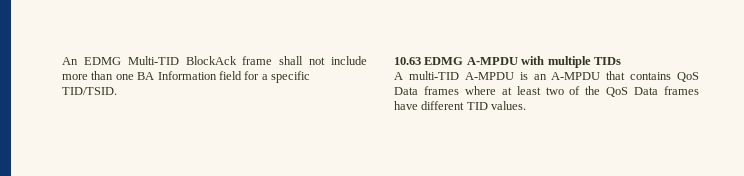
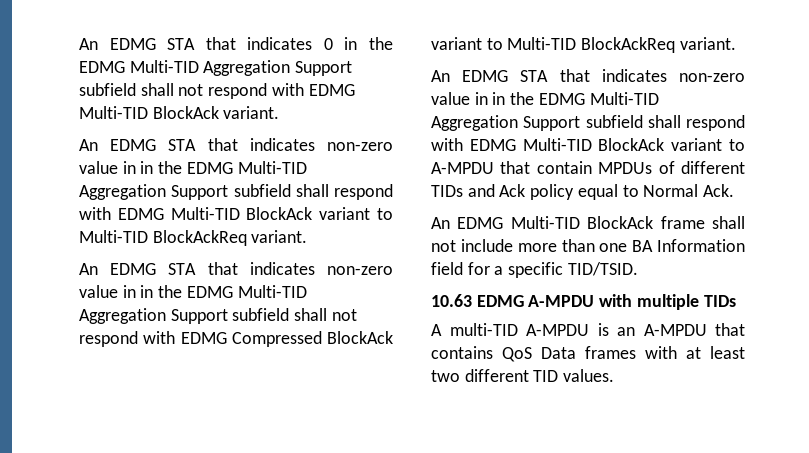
+ An EDMG STA that indicates 0 in the EDMG Multi-TID Aggregation Support subfield shall not respond with EDMG Multi-TID BlockAck variant.
+ An EDMG STA that indicates non-zero value in in the EDMG Multi-TID Aggregation Support subfield shall respond with EDMG Multi-TID BlockAck variant to Multi-TID BlockAckReq variant.
+ An EDMG STA that indicates non-zero value in in the EDMG Multi-TID Aggregation Support subfield shall not respond with EDMG Compressed BlockAck variant to Multi-TID BlockAckReq variant.
+ An EDMG STA that indicates non-zero value in in the EDMG Multi-TID Aggregation Support subfield shall respond with EDMG Multi-TID BlockAck variant to A-MPDU that contain MPDUs of different TIDs and Ack policy equal to Normal Ack.
- A multi-TID A-MPDU is an A-MPDU that contains QoS Data frames where at least two of the QoS Data frames have different TID values.
+ A multi-TID A-MPDU is an A-MPDU that contains QoS Data frames with at least two different TID values.

